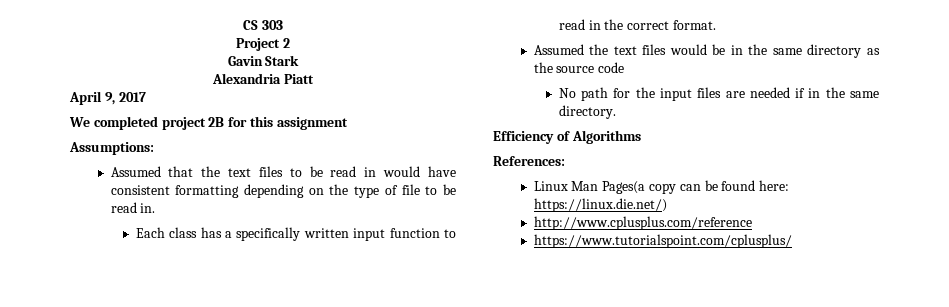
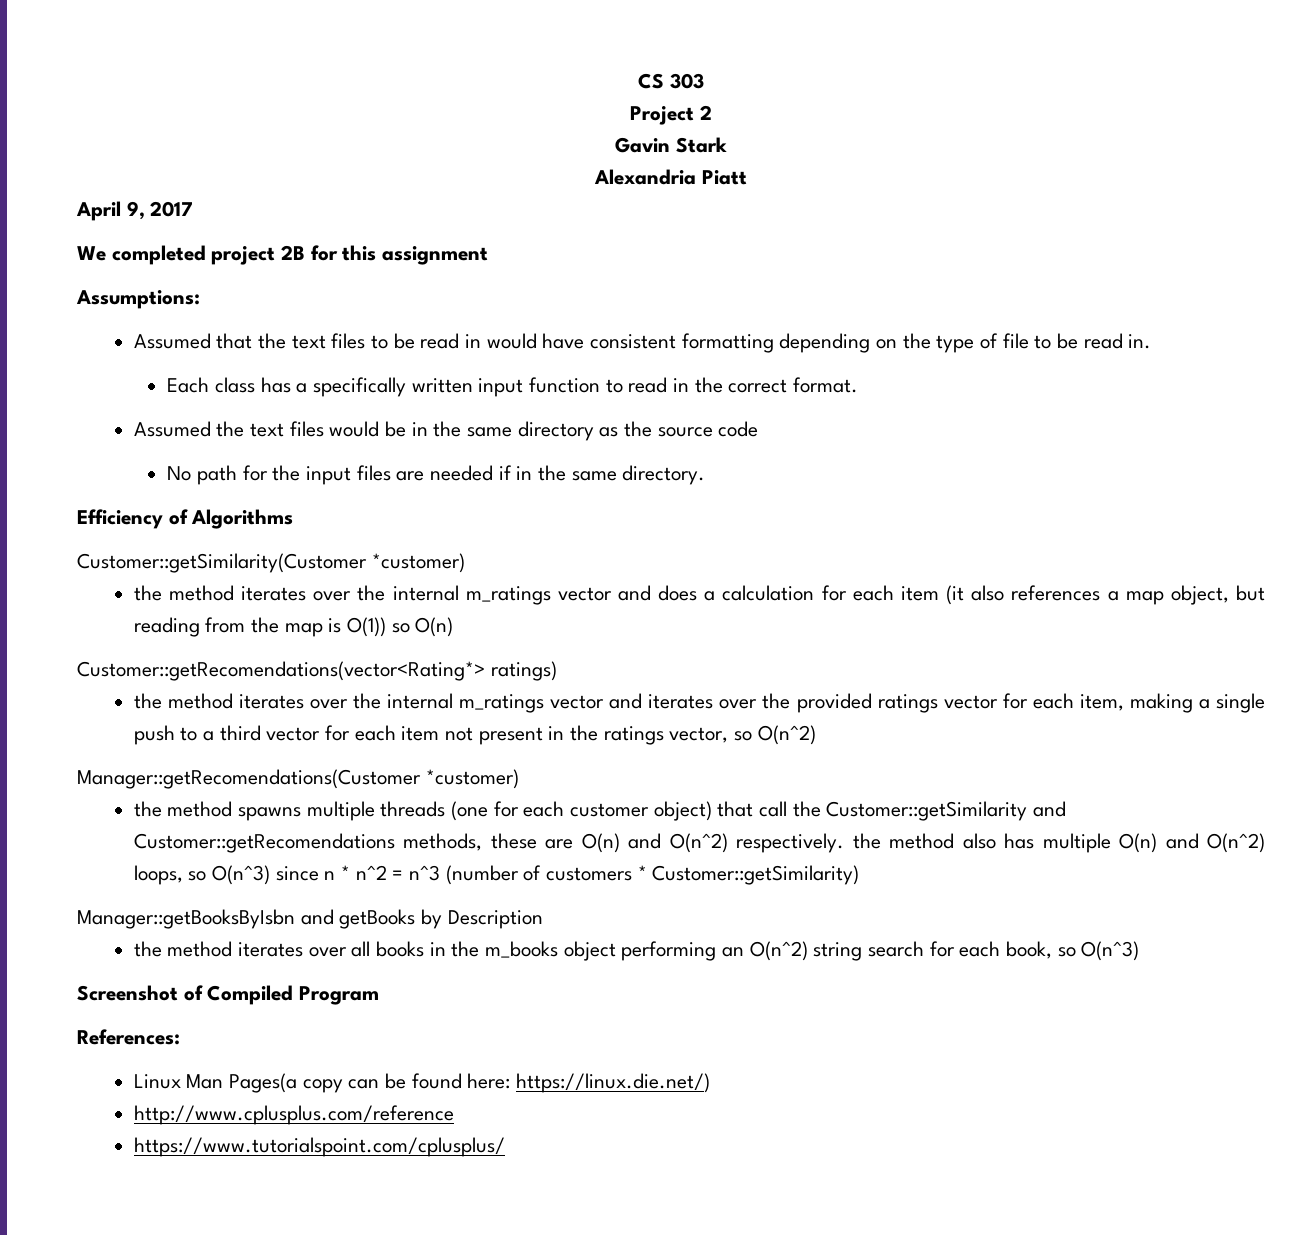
+ Customer::getSimilarity(Customer *customer)
+ the method iterates over the internal m_ratings vector and does a calculation for each item (it also references a map object, but reading from the map is O(1)) so O(n)
+ Customer::getRecomendations(vector<Rating*> ratings)
+ the method iterates over the internal m_ratings vector and iterates over the provided ratings vector for each item, making a single push to a third vector for each item not present in the ratings vector, so O(n^2)
+ Manager::getRecomendations(Customer *customer)
+ the method spawns multiple threads (one for each customer object) that call the Customer::getSimilarity and Customer::getRecomendations methods, these are O(n) and O(n^2) respectively. the method also has multiple O(n) and O(n^2) loops, so O(n^3) since n * n^2 = n^3 (number of customers * Customer::getSimilarity)
+ Manager::getBooksByIsbn and getBooks by Description
+ the method iterates over all books in the m_books object performing an O(n^2) string search for each book, so O(n^3)
+ Screenshot of Compiled Program

